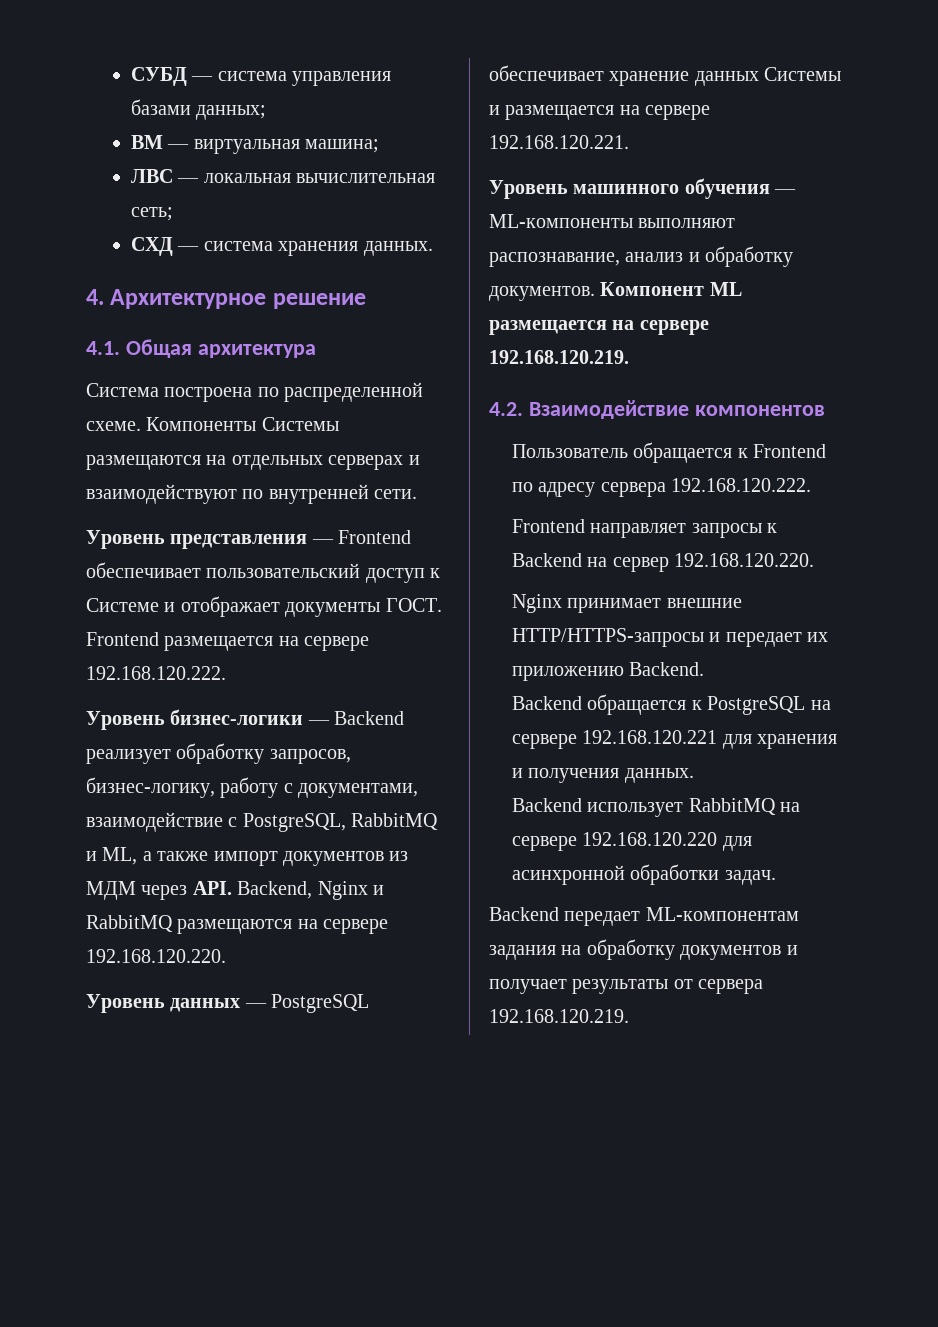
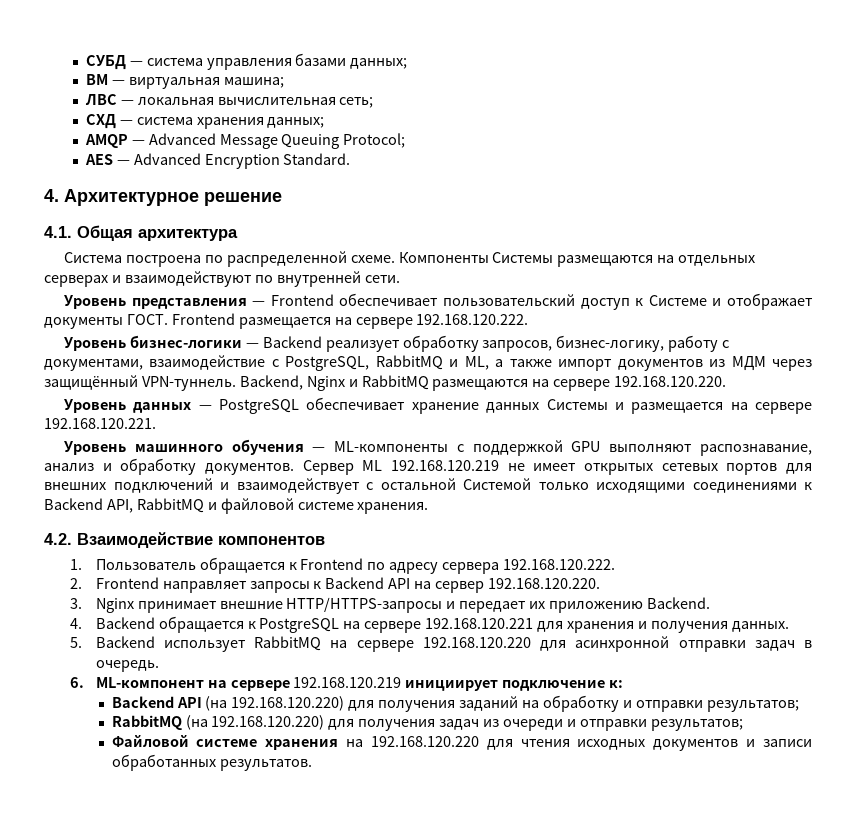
- СХД — система хранения данных.
+ СХД — система хранения данных;
+ AMQP — Advanced Message Queuing Protocol;
+ AES — Advanced Encryption Standard.
- Уровень бизнес-логики — Backend реализует обработку запросов, бизнес-логику, работу с документами, взаимодействие с PostgreSQL, RabbitMQ и ML, а также импорт документов из МДМ через API. Backend, Nginx и RabbitMQ размещаются на сервере 192.168.120.220.
+ Уровень бизнес-логики — Backend реализует обработку запросов, бизнес-логику, работу с документами, взаимодействие с PostgreSQL, RabbitMQ и ML, а также импорт документов из МДМ через защищённый VPN-туннель. Backend, Nginx и RabbitMQ размещаются на сервере 192.168.120.220.
- Уровень машинного обучения — ML-компоненты выполняют распознавание, анализ и обработку документов.
+ Уровень машинного обучения — ML-компоненты с поддержкой GPU выполняют распознавание, анализ и обработку документов.
- Компонент ML размещается на сервере 192.168.120.219.
+ Сервер ML 192.168.120.219 не имеет открытых сетевых портов для внешних подключений и взаимодействует с остальной Системой только исходящими соединениями к Backend API, RabbitMQ и файловой системе хранения.
- Пользователь обращается к Frontend по адресу сервера 192.168.120.222.
+ 1. Пользователь обращается к Frontend по адресу сервера 192.168.120.222.
- Frontend направляет запросы к Backend на сервер 192.168.120.220.
+ 2. Frontend направляет запросы к Backend API на сервер 192.168.120.220.
- Nginx принимает внешние HTTP/HTTPS-запросы и передает их приложению Backend.
+ 3. Nginx принимает внешние HTTP/HTTPS-запросы и передает их приложению Backend.
- Backend обращается к PostgreSQL на сервере 192.168.120.221 для хранения и получения данных.
+ 4. Backend обращается к PostgreSQL на сервере 192.168.120.221 для хранения и получения данных.
- Backend использует RabbitMQ на сервере 192.168.120.220 для асинхронной обработки задач.
- Backend передает ML-компонентам задания на обработку документов и получает результаты от сервера 192.168.120.219.
+ 5. Backend использует RabbitMQ на сервере 192.168.120.220 для асинхронной отправки задач в очередь.
+ 6. ML-компонент на сервере 192.168.120.219 инициирует подключение к:
+ Backend API (на 192.168.120.220) для получения заданий на обработку и отправки результатов;
+ RabbitMQ (на 192.168.120.220) для получения задач из очереди и отправки результатов;
+ Файловой системе хранения на 192.168.120.220 для чтения исходных документов и записи обработанных результатов.

